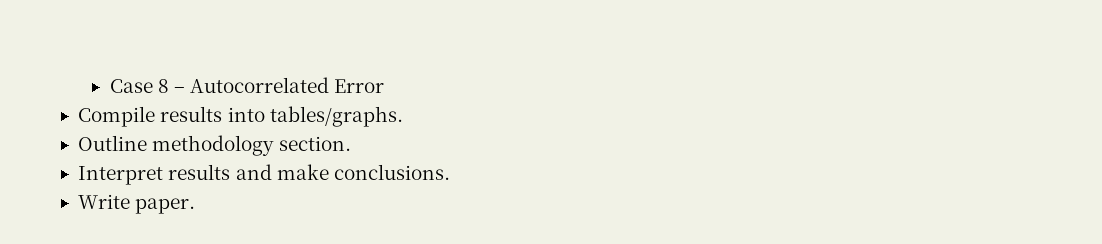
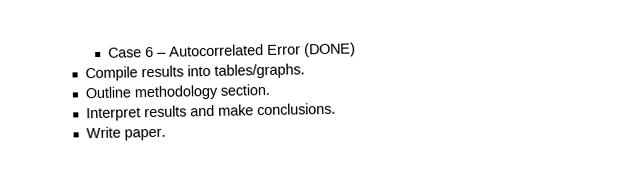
- Case 8 – Autocorrelated Error
+ Case 6 – Autocorrelated Error (DONE)

